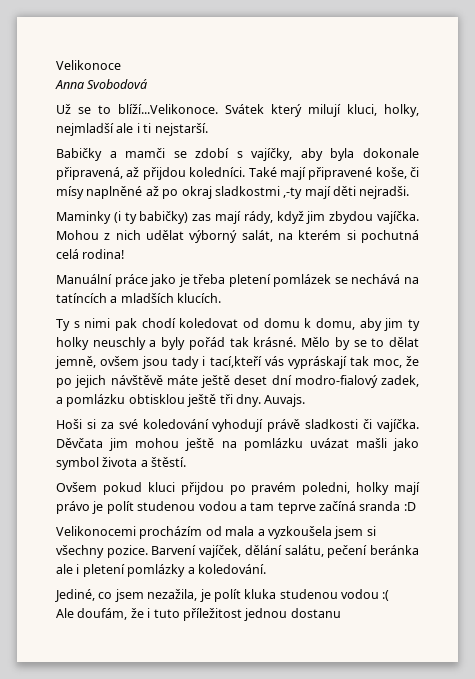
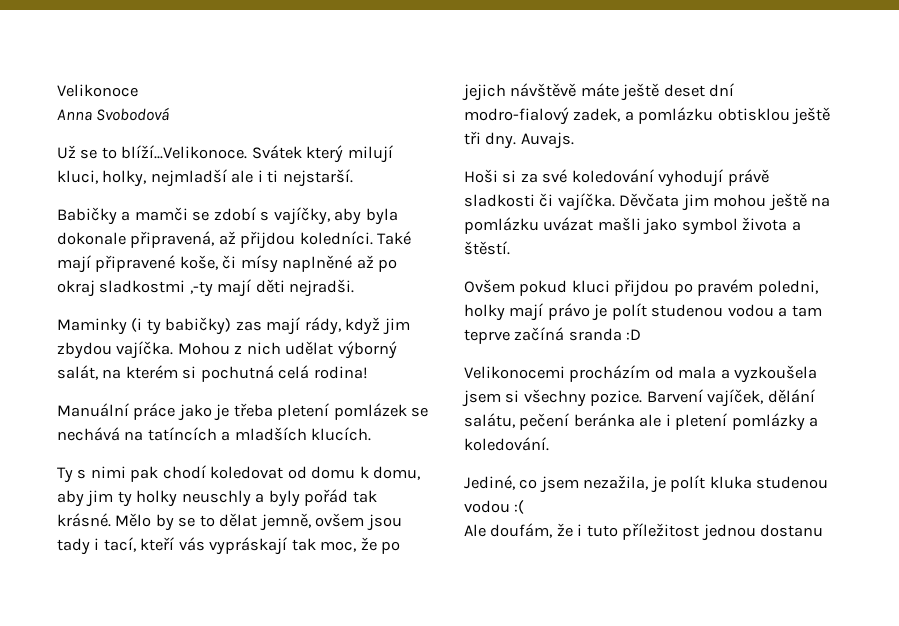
- Mělo by se to dělat jemně, ovšem jsou tady i tací,kteří vás vypráskají tak moc, že po jejich návštěvě máte ještě deset dní modro-fialový zadek, a pomlázku obtisklou ještě tři dny.
+ Mělo by se to dělat jemně, ovšem jsou tady i tací, kteří vás vypráskají tak moc, že po jejich návštěvě máte ještě deset dní modro-fialový zadek, a pomlázku obtisklou ještě tři dny.

